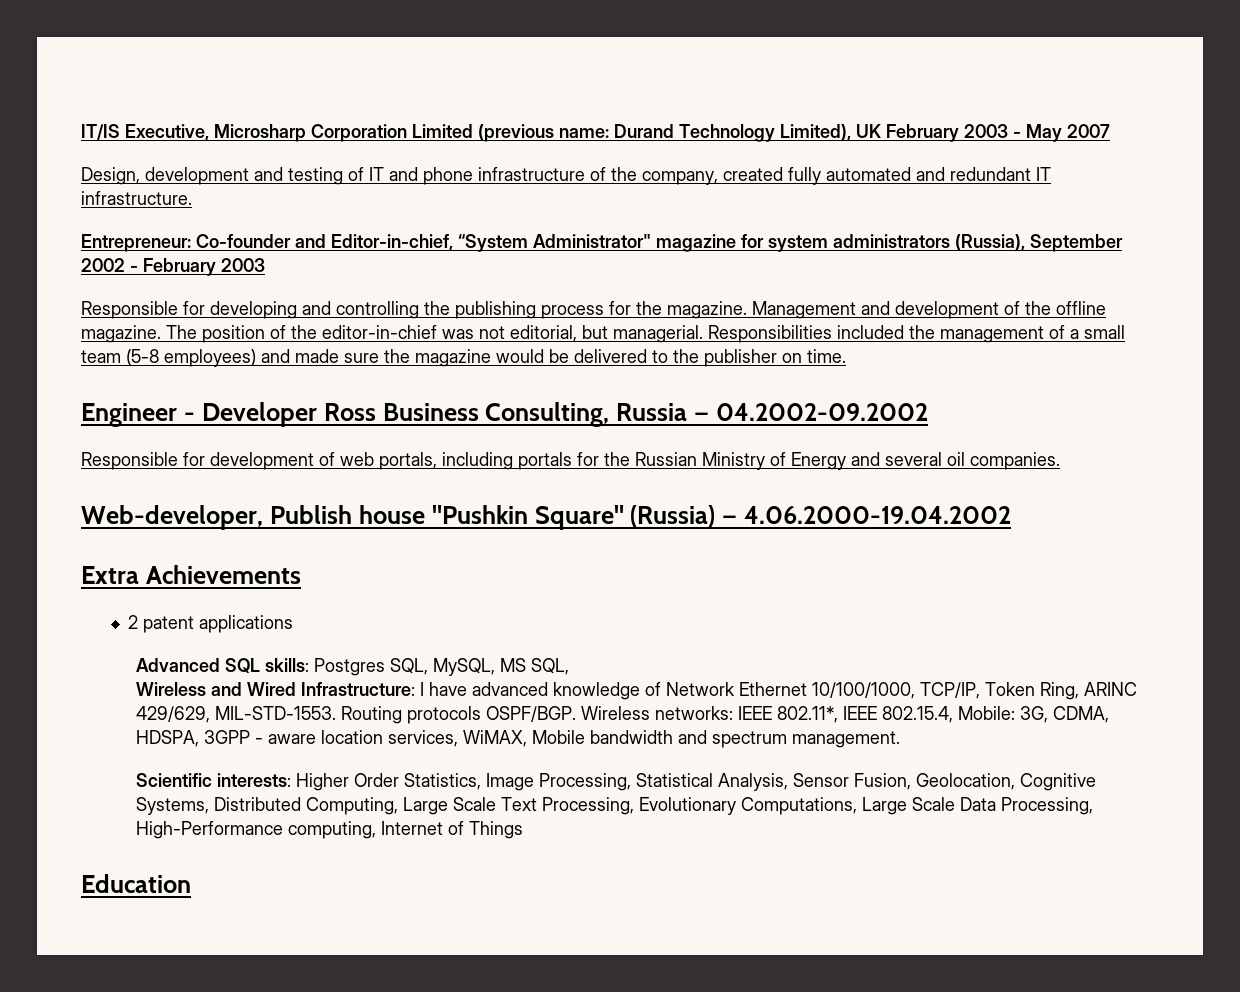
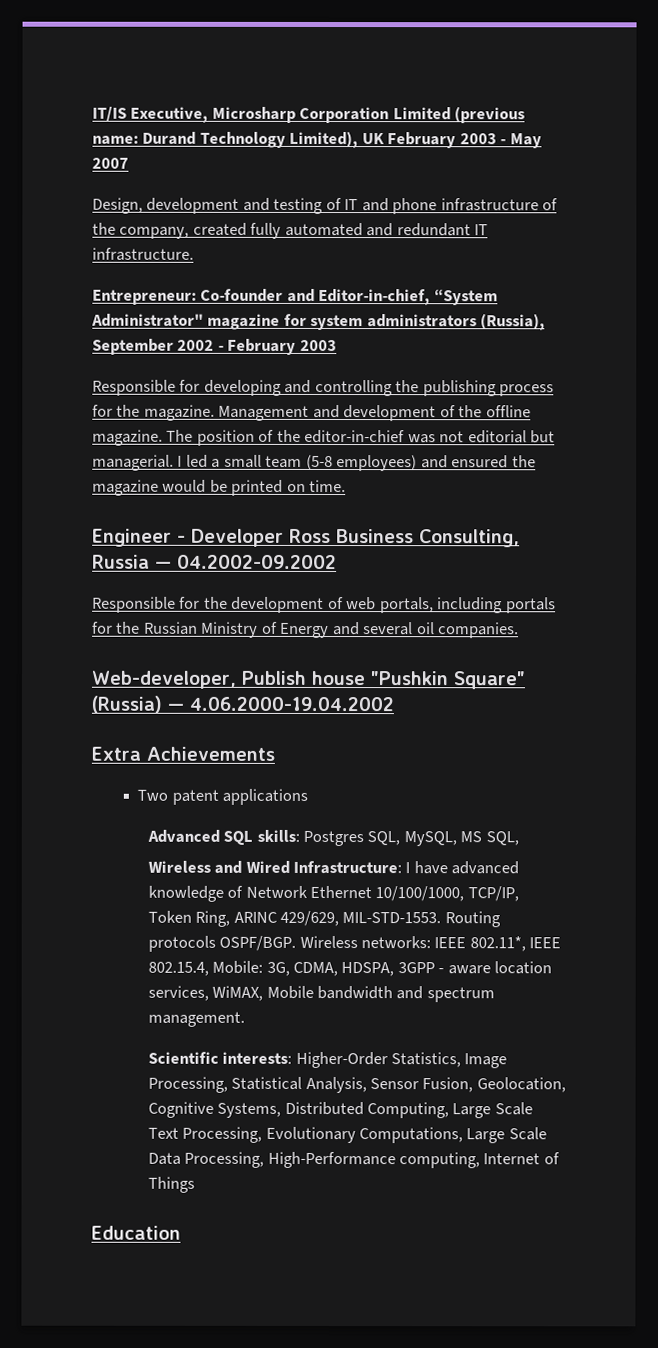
- The position of the editor-in-chief was not editorial, but managerial.
+ The position of the editor-in-chief was not editorial but managerial.
- Responsibilities included the management of a small team (5-8 employees) and made sure the magazine would be delivered to the publisher on time.
+ I led a small team (5-8 employees) and ensured the magazine would be printed on time.
- Responsible for development of web portals, including portals for the Russian Ministry of Energy and several oil companies.
+ Responsible for the development of web portals, including portals for the Russian Ministry of Energy and several oil companies.
- 2 patent applications
+ Two patent applications
- Scientific interests: Higher Order Statistics, Image Processing, Statistical Analysis, Sensor Fusion, Geolocation, Cognitive Systems, Distributed Computing, Large Scale Text Processing, Evolutionary Computations, Large Scale Data Processing, High-Performance computing, Internet of Things
+ Scientific interests: Higher-Order Statistics, Image Processing, Statistical Analysis, Sensor Fusion, Geolocation, Cognitive Systems, Distributed Computing, Large Scale Text Processing, Evolutionary Computations, Large Scale Data Processing, High-Performance computing, Internet of Things

